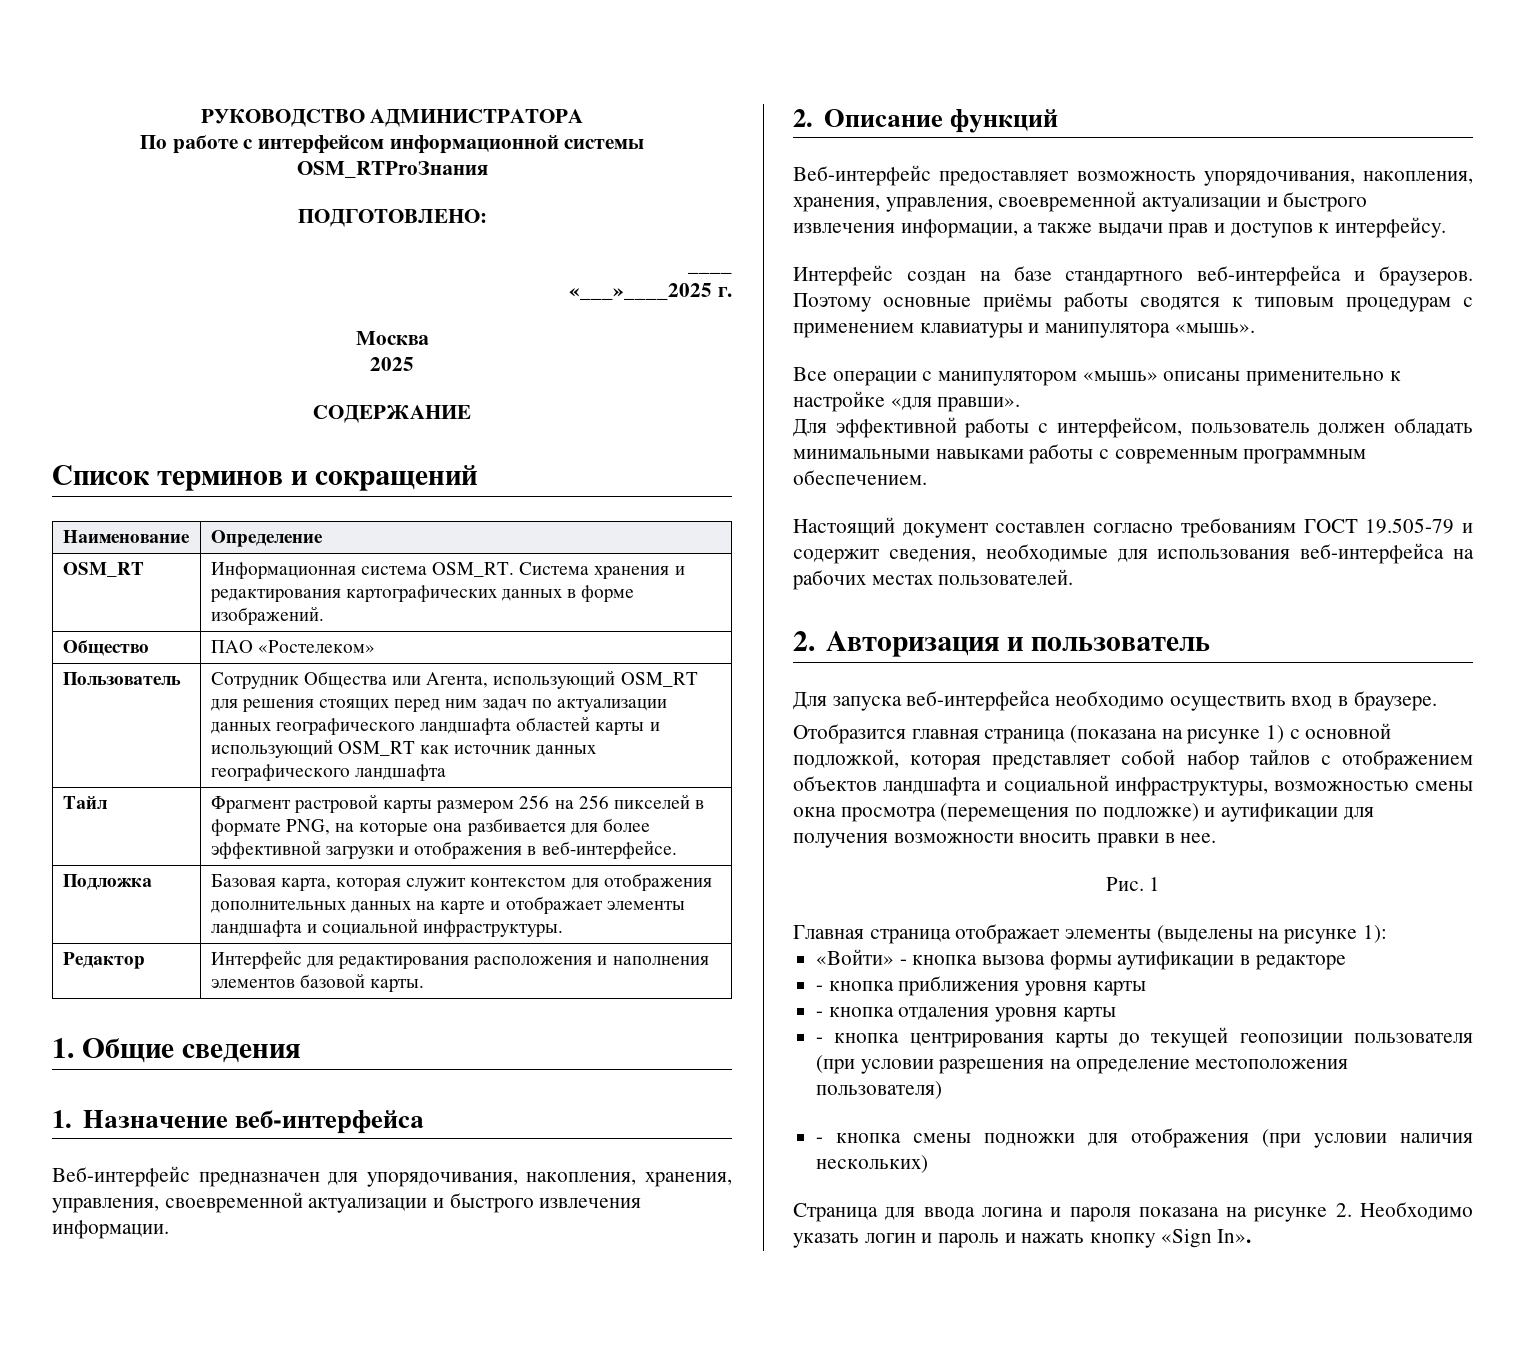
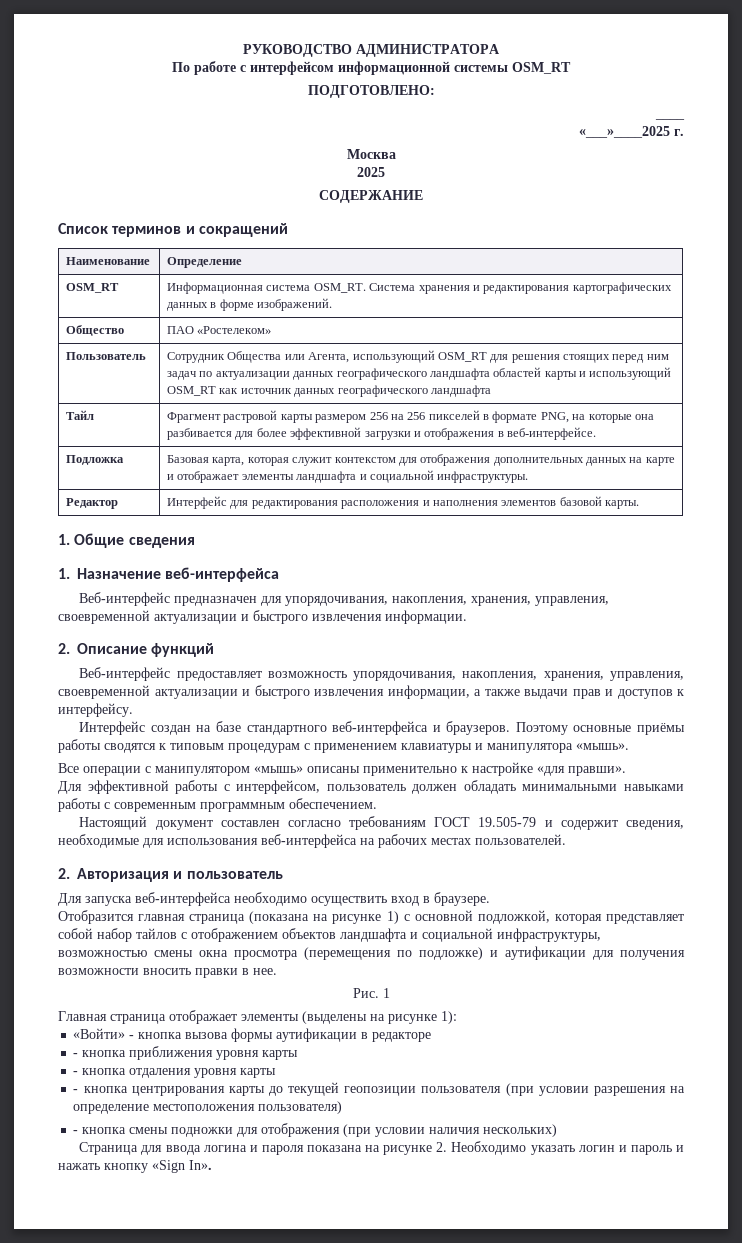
- По работе с интерфейсом информационной системы OSM_RTProЗнания
+ По работе с интерфейсом информационной системы OSM_RT

